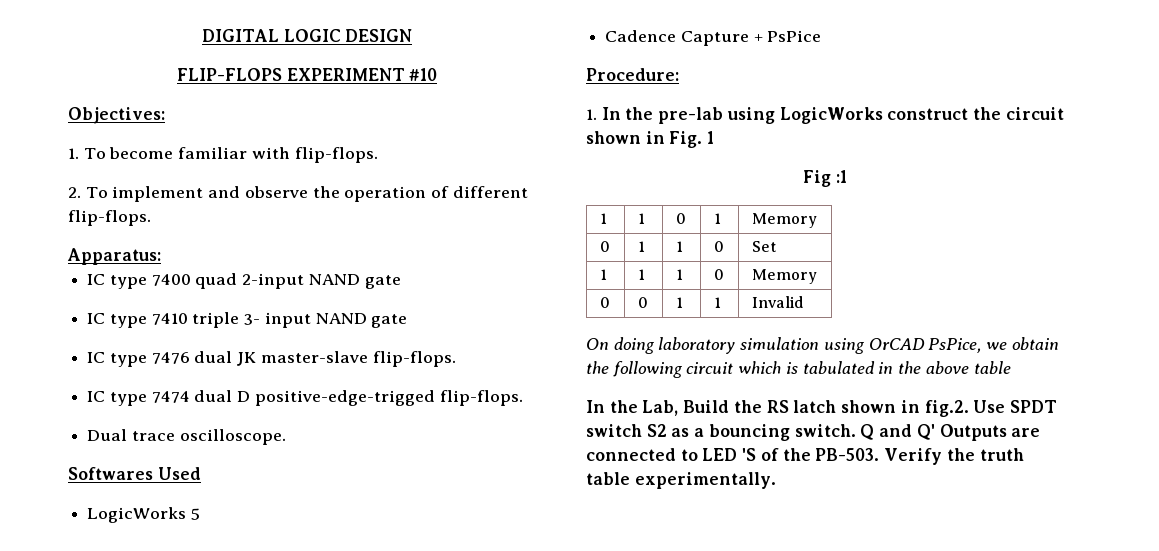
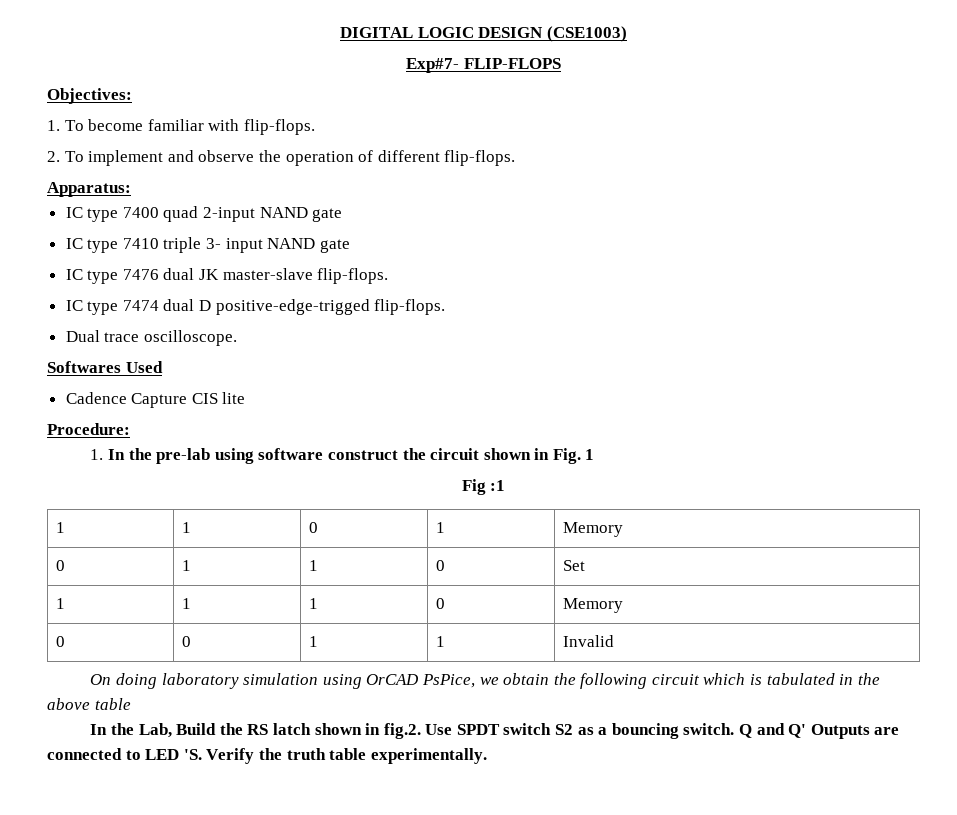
- DIGITAL LOGIC DESIGN
- FLIP-FLOPS EXPERIMENT #10
+ DIGITAL LOGIC DESIGN (CSE1003)
+ Exp#7- FLIP-FLOPS
- LogicWorks 5
- Cadence Capture + PsPice
+ Cadence Capture CIS lite
- 1. In the pre-lab using LogicWorks construct the circuit shown in Fig. 1
+ 1. In the pre-lab using software construct the circuit shown in Fig. 1
- Q and Q' Outputs are connected to LED 'S of the PB-503. Verify the truth table experimentally.
+ Q and Q' Outputs are connected to LED 'S. Verify the truth table experimentally.

